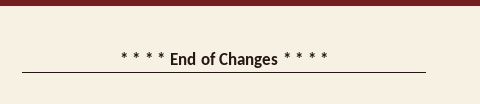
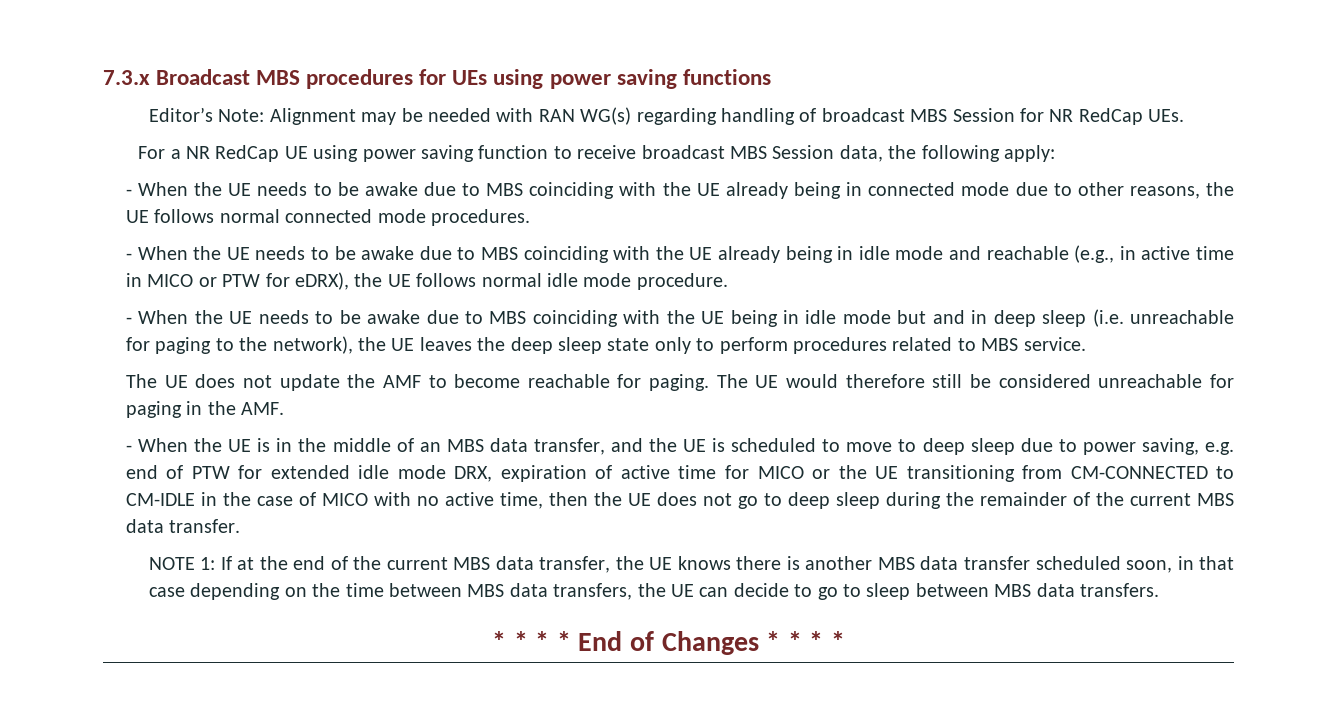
+ 7.3.x Broadcast MBS procedures for UEs using power saving functions
+ Editor’s Note: Alignment may be needed with RAN WG(s) regarding handling of broadcast MBS Session for NR RedCap UEs.
+ For a NR RedCap UE using power saving function to receive broadcast MBS Session data, the following apply:
+ - When the UE needs to be awake due to MBS coinciding with the UE already being in connected mode due to other reasons, the UE follows normal connected mode procedures.
+ - When the UE needs to be awake due to MBS coinciding with the UE already being in idle mode and reachable (e.g., in active time in MICO or PTW for eDRX), the UE follows normal idle mode procedure.
+ - When the UE needs to be awake due to MBS coinciding with the UE being in idle mode but and in deep sleep (i.e. unreachable for paging to the network), the UE leaves the deep sleep state only to perform procedures related to MBS service.
+ The UE does not update the AMF to become reachable for paging. The UE would therefore still be considered unreachable for paging in the AMF.
+ - When the UE is in the middle of an MBS data transfer, and the UE is scheduled to move to deep sleep due to power saving, e.g. end of PTW for extended idle mode DRX, expiration of active time for MICO or the UE transitioning from CM-CONNECTED to CM-IDLE in the case of MICO with no active time, then the UE does not go to deep sleep during the remainder of the current MBS data transfer.
+ NOTE 1: If at the end of the current MBS data transfer, the UE knows there is another MBS data transfer scheduled soon, in that case depending on the time between MBS data transfers, the UE can decide to go to sleep between MBS data transfers.

